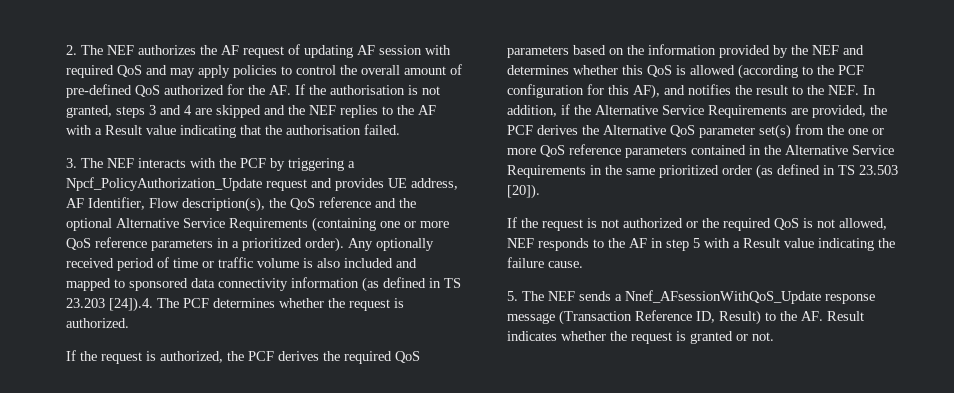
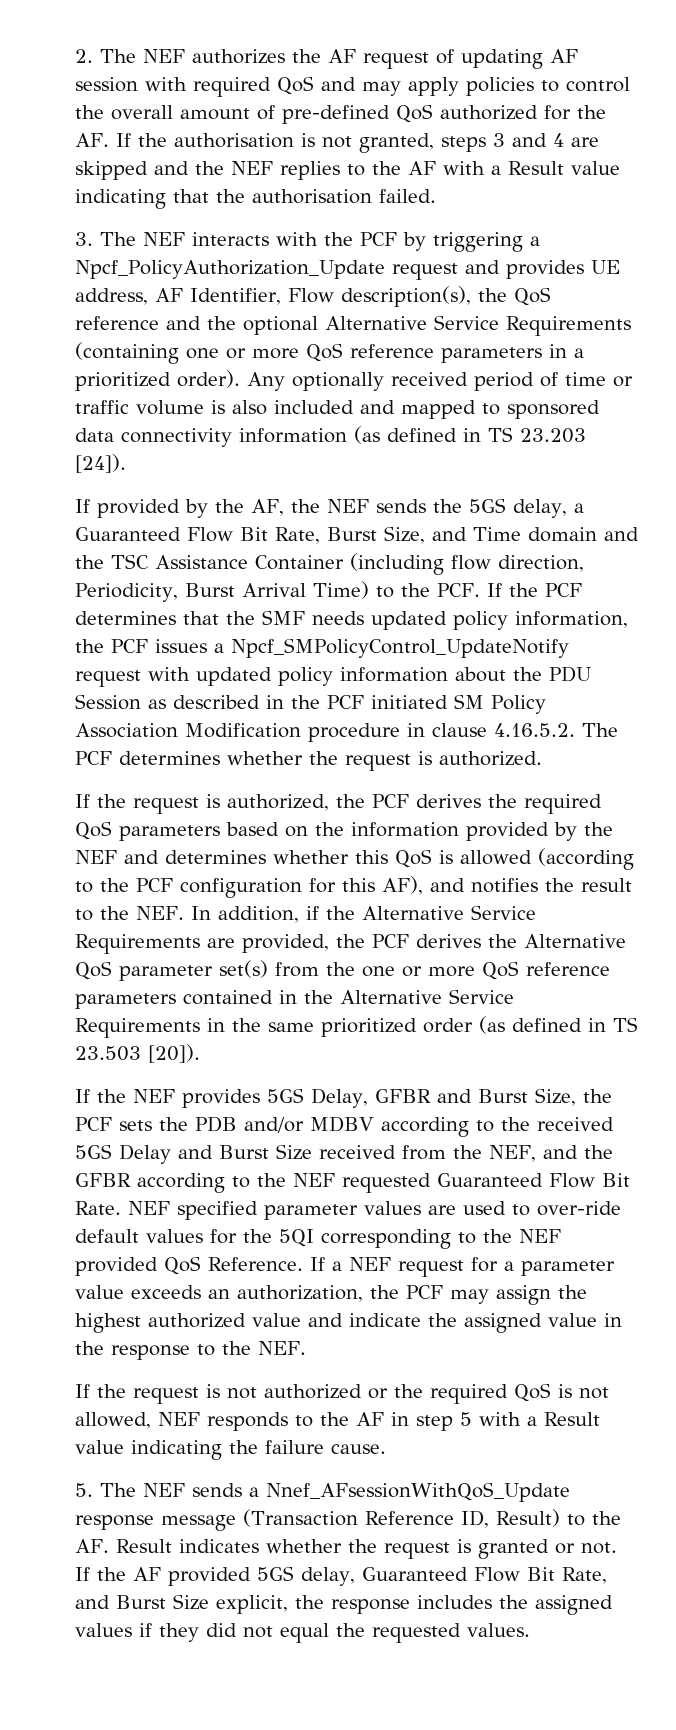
- Any optionally received period of time or traffic volume is also included and mapped to sponsored data connectivity information (as defined in TS 23.203 [24]).4. The PCF determines whether the request is authorized.
+ Any optionally received period of time or traffic volume is also included and mapped to sponsored data connectivity information (as defined in TS 23.203 [24]).
+ If provided by the AF, the NEF sends the 5GS delay, a Guaranteed Flow Bit Rate, Burst Size, and Time domain and the TSC Assistance Container (including flow direction, Periodicity, Burst Arrival Time) to the PCF. If the PCF determines that the SMF needs updated policy information, the PCF issues a Npcf_SMPolicyControl_UpdateNotify request with updated policy information about the PDU Session as described in the PCF initiated SM Policy Association Modification procedure in clause 4.16.5.2. The PCF determines whether the request is authorized.
+ If the NEF provides 5GS Delay, GFBR and Burst Size, the PCF sets the PDB and/or MDBV according to the received 5GS Delay and Burst Size received from the NEF, and the GFBR according to the NEF requested Guaranteed Flow Bit Rate. NEF specified parameter values are used to over-ride default values for the 5QI corresponding to the NEF provided QoS Reference. If a NEF request for a parameter value exceeds an authorization, the PCF may assign the highest authorized value and indicate the assigned value in the response to the NEF.
+ If the AF provided 5GS delay, Guaranteed Flow Bit Rate, and Burst Size explicit, the response includes the assigned values if they did not equal the requested values.

